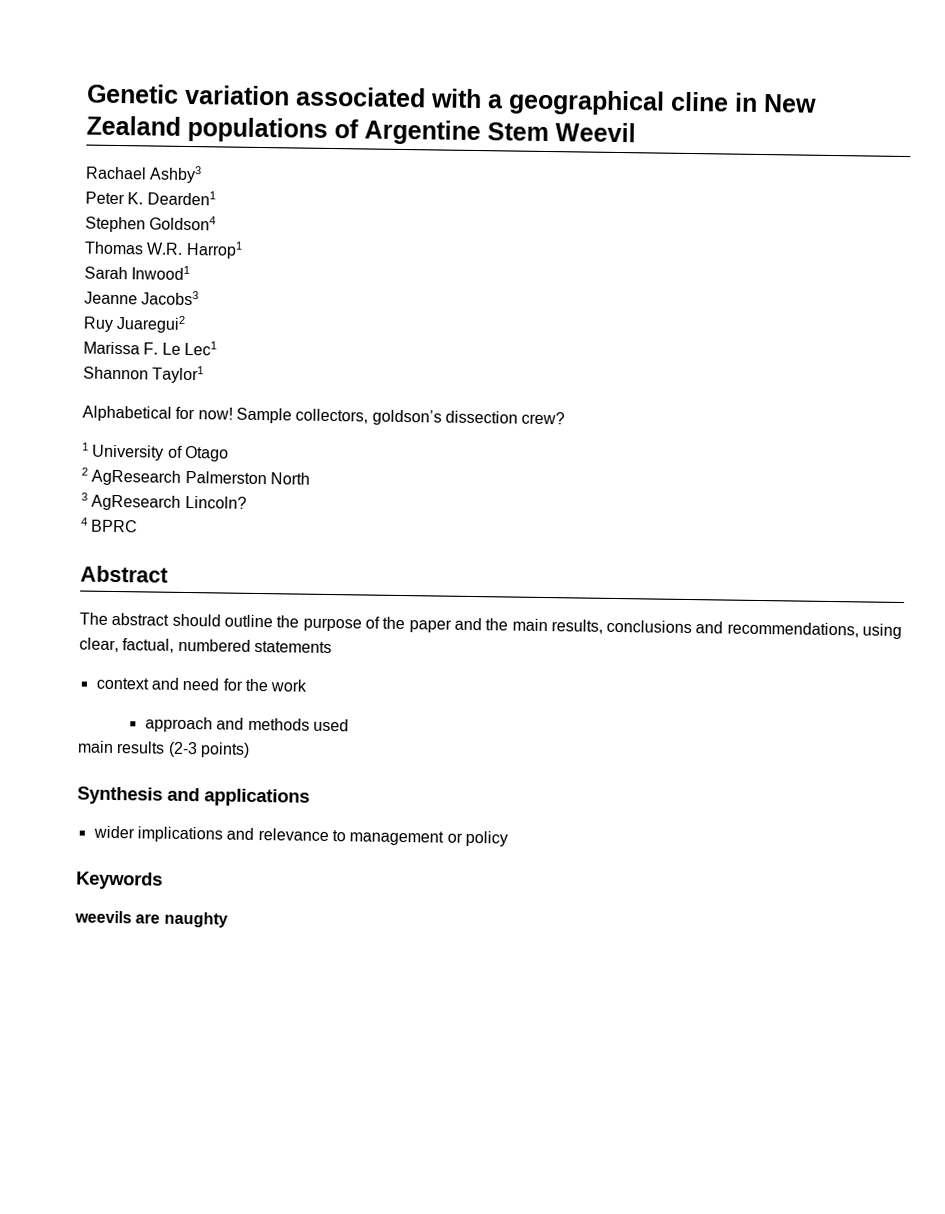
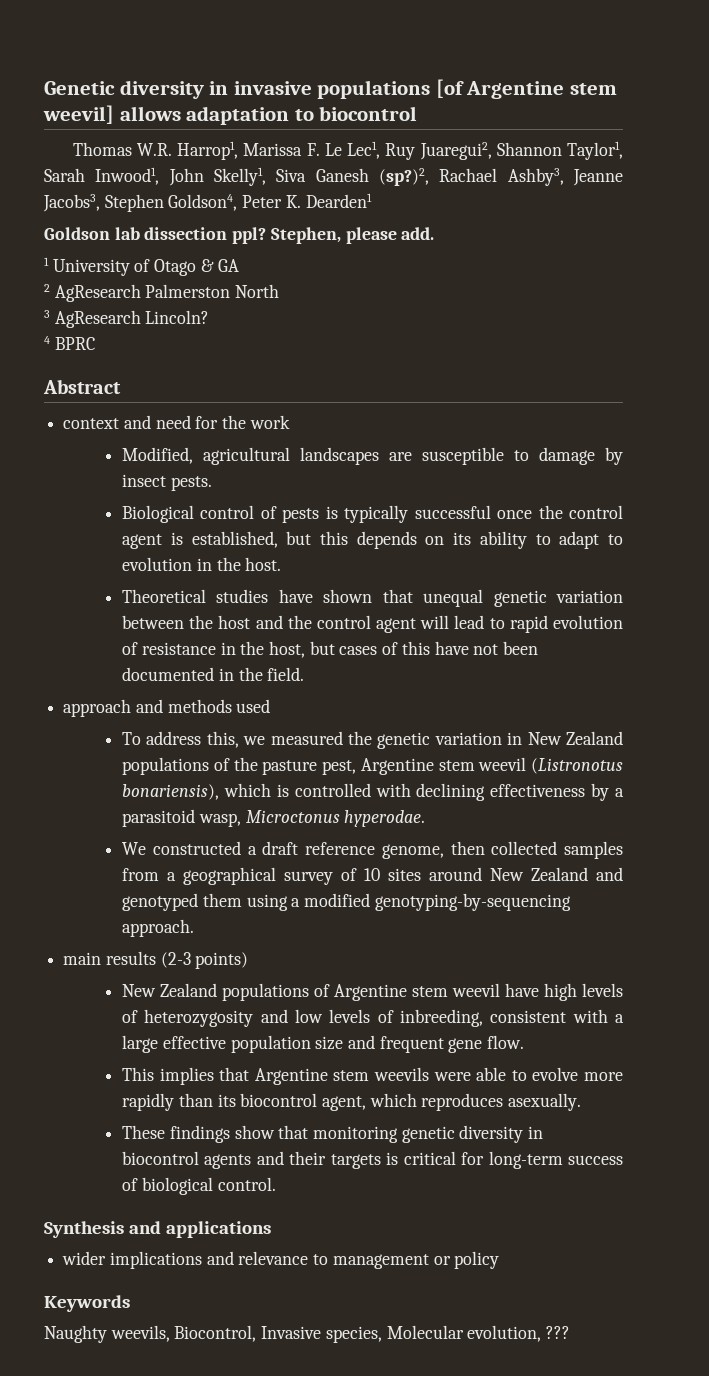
- Genetic variation associated with a geographical cline in New Zealand populations of Argentine Stem Weevil
- Rachael Ashby3
- Peter K. Dearden1
- Stephen Goldson4
- Thomas W.R. Harrop1
- Sarah Inwood1
- Jeanne Jacobs3
- Ruy Juaregui2
- Marissa F. Le Lec1
- Shannon Taylor1
- Alphabetical for now! Sample collectors, goldson’s dissection crew?
+ Genetic diversity in invasive populations [of Argentine stem weevil] allows adaptation to biocontrol
+ Thomas W.R. Harrop1, Marissa F. Le Lec1, Ruy Juaregui2, Shannon Taylor1, Sarah Inwood1, John Skelly1, Siva Ganesh (sp?)2, Rachael Ashby3, Jeanne Jacobs3, Stephen Goldson4, Peter K. Dearden1
+ Goldson lab dissection ppl? Stephen, please add.
- 1 University of Otago
+ 1 University of Otago & GA
- The abstract should outline the purpose of the paper and the main results, conclusions and recommendations, using clear, factual, numbered statements
+ Modified, agricultural landscapes are susceptible to damage by insect pests.
+ Biological control of pests is typically successful once the control agent is established, but this depends on its ability to adapt to evolution in the host.
+ Theoretical studies have shown that unequal genetic variation between the host and the control agent will lead to rapid evolution of resistance in the host, but cases of this have not been documented in the field.
  approach and methods used
+ To address this, we measured the genetic variation in New Zealand populations of the pasture pest, Argentine stem weevil (Listronotus bonariensis), which is controlled with declining effectiveness by a parasitoid wasp, Microctonus hyperodae.
+ We constructed a draft reference genome, then collected samples from a geographical survey of 10 sites around New Zealand and genotyped them using a modified genotyping-by-sequencing approach.
  main results (2-3 points)
+ New Zealand populations of Argentine stem weevil have high levels of heterozygosity and low levels of inbreeding, consistent with a large effective population size and frequent gene flow.
+ This implies that Argentine stem weevils were able to evolve more rapidly than its biocontrol agent, which reproduces asexually.
+ These findings show that monitoring genetic diversity in biocontrol agents and their targets is critical for long-term success of biological control.
- weevils are naughty
+ Naughty weevils, Biocontrol, Invasive species, Molecular evolution, ???

